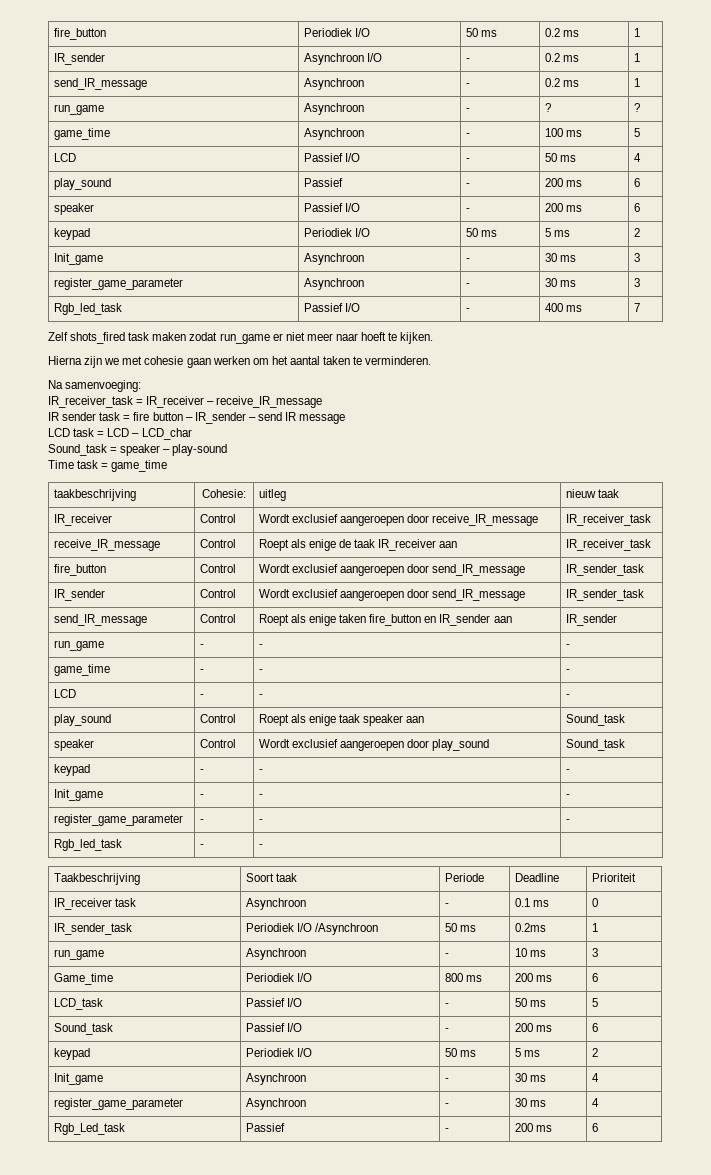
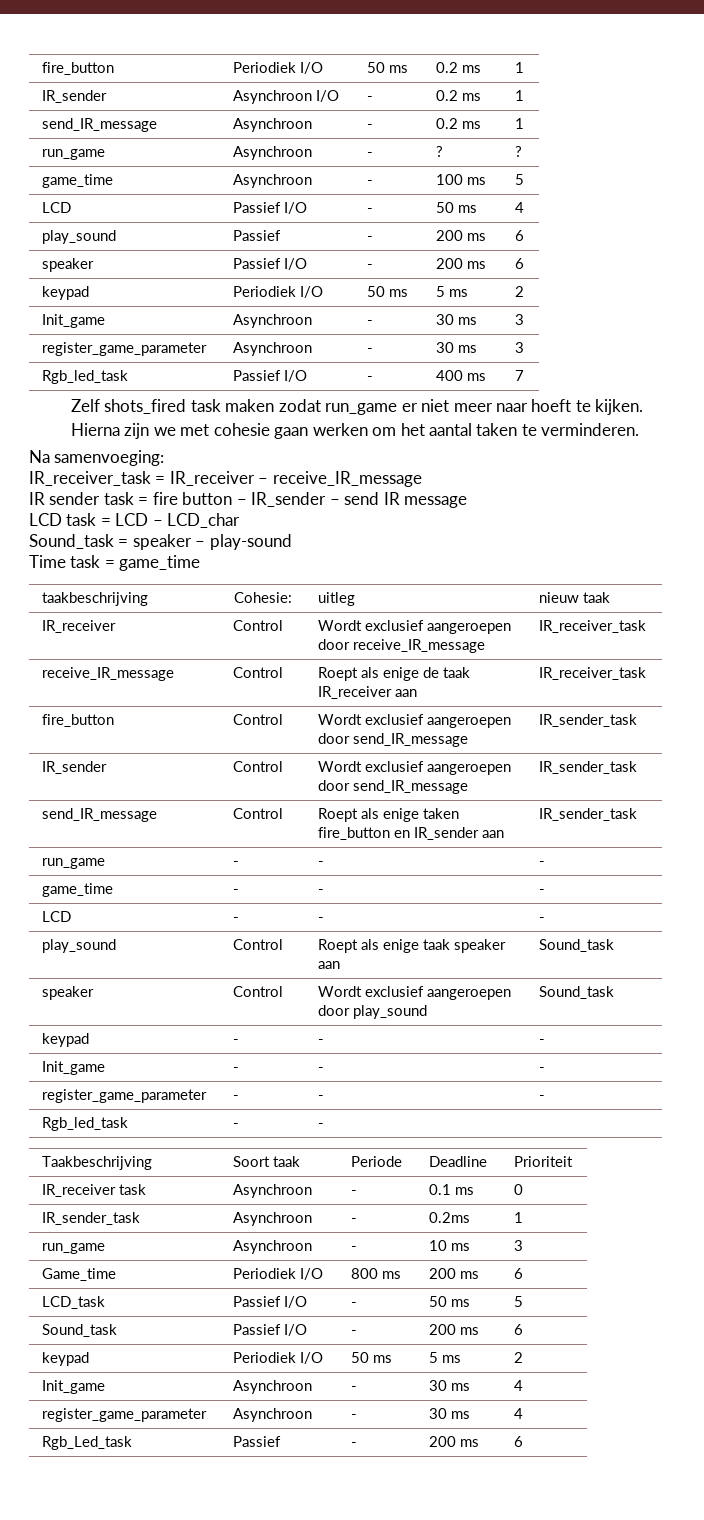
- send_IR_message | Control | Roept als enige taken fire_button en IR_sender aan | IR_sender
+ send_IR_message | Control | Roept als enige taken fire_button en IR_sender aan | IR_sender_task
- IR_sender_task | Periodiek I/O /Asynchroon | 50 ms | 0.2ms | 1
+ IR_sender_task | Asynchroon | - | 0.2ms | 1

